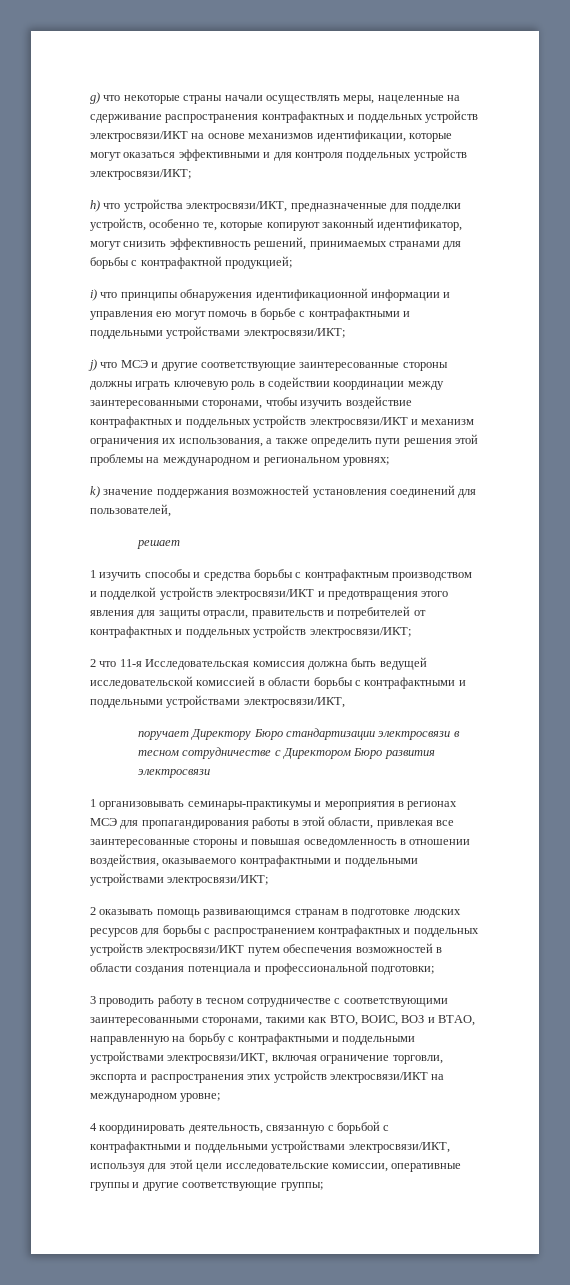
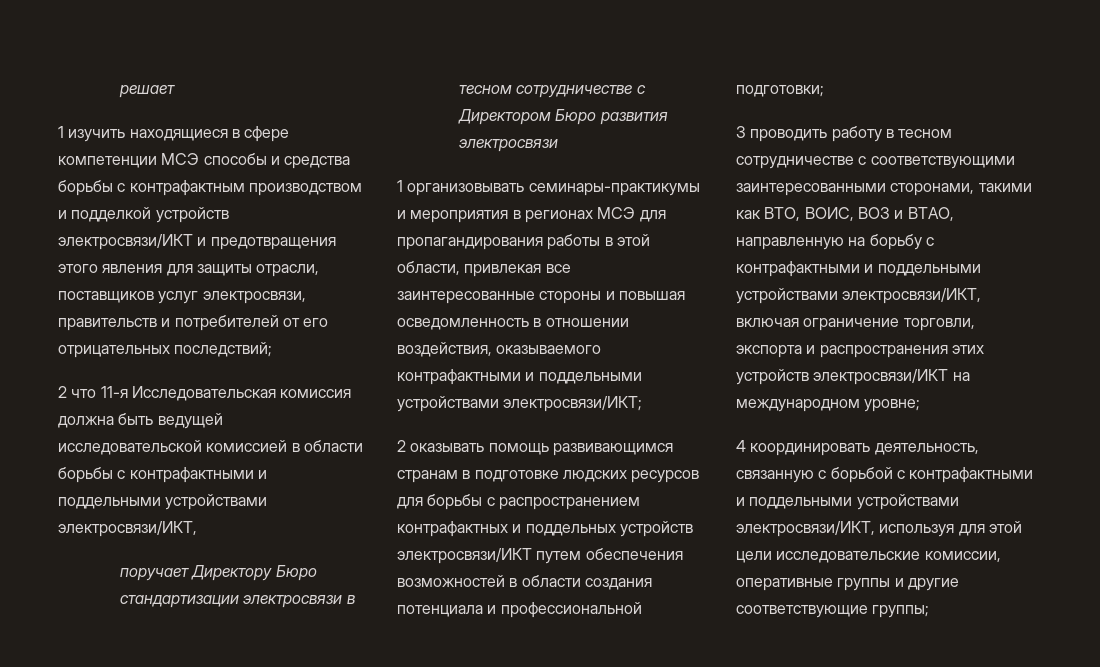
- g) что некоторые страны начали осуществлять меры, нацеленные на сдерживание распространения контрафактных и поддельных устройств электросвязи/ИКТ на основе механизмов идентификации, которые могут оказаться эффективными и для контроля поддельных устройств электросвязи/ИКТ;
- h) что устройства электросвязи/ИКТ, предназначенные для подделки устройств, особенно те, которые копируют законный идентификатор, могут снизить эффективность решений, принимаемых странами для борьбы с контрафактной продукцией;
- i) что принципы обнаружения идентификационной информации и управления ею могут помочь в борьбе с контрафактными и поддельными устройствами электросвязи/ИКТ;
- j) что МСЭ и другие соответствующие заинтересованные стороны должны играть ключевую роль в содействии координации между заинтересованными сторонами, чтобы изучить воздействие контрафактных и поддельных устройств электросвязи/ИКТ и механизм ограничения их использования, а также определить пути решения этой проблемы на международном и региональном уровнях;
- k) значение поддержания возможностей установления соединений для пользователей,
  решает
- 1 изучить способы и средства борьбы с контрафактным производством и подделкой устройств электросвязи/ИКТ и предотвращения этого явления для защиты отрасли, правительств и потребителей от контрафактных и поддельных устройств электросвязи/ИКТ;
+ 1 изучить находящиеся в сфере компетенции МСЭ способы и средства борьбы с контрафактным производством и подделкой устройств электросвязи/ИКТ и предотвращения этого явления для защиты отрасли, поставщиков услуг электросвязи, правительств и потребителей от его отрицательных последствий;

